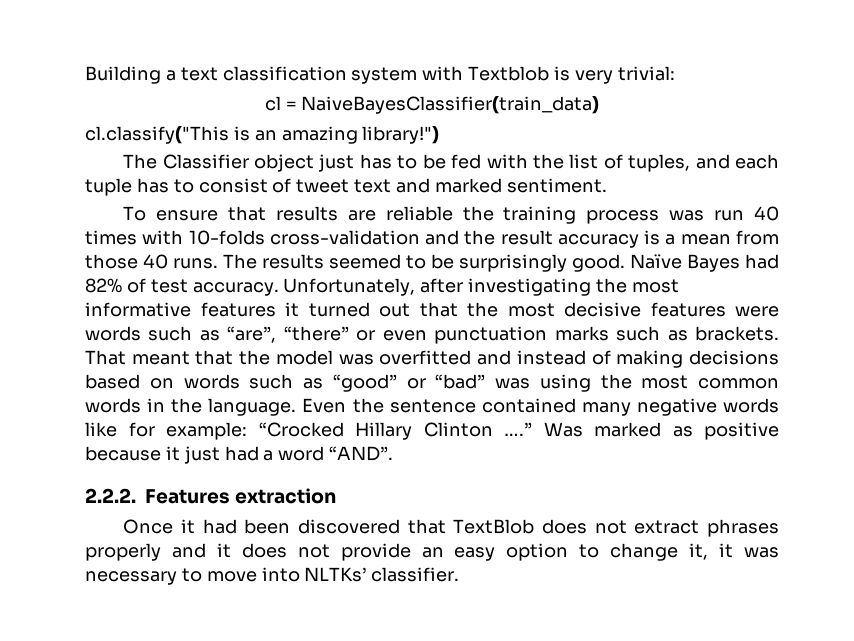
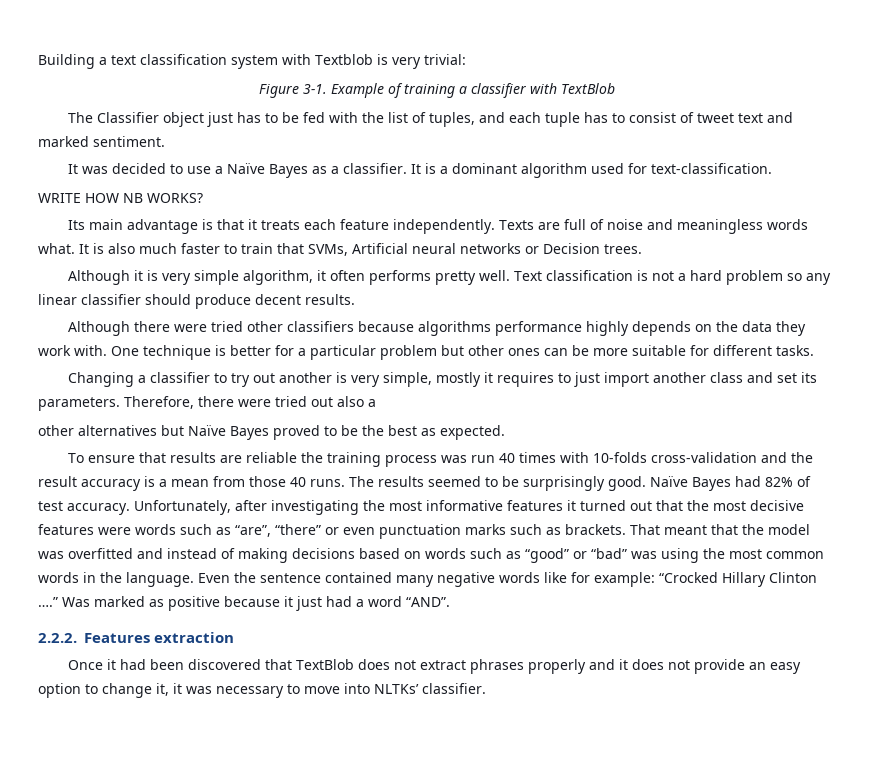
- cl = NaiveBayesClassifier(train_data)
- cl.classify("This is an amazing library!")
+ Figure 3-1. Example of training a classifier with TextBlob
+ It was decided to use a Naïve Bayes as a classifier. It is a dominant algorithm used for text-classification.
+ WRITE HOW NB WORKS?
+ Its main advantage is that it treats each feature independently. Texts are full of noise and meaningless words what. It is also much faster to train that SVMs, Artificial neural networks or Decision trees.
+ Although it is very simple algorithm, it often performs pretty well. Text classification is not a hard problem so any linear classifier should produce decent results.
+ Although there were tried other classifiers because algorithms performance highly depends on the data they work with. One technique is better for a particular problem but other ones can be more suitable for different tasks.
+ Changing a classifier to try out another is very simple, mostly it requires to just import another class and set its parameters. Therefore, there were tried out also a
+ other alternatives but Naïve Bayes proved to be the best as expected.

